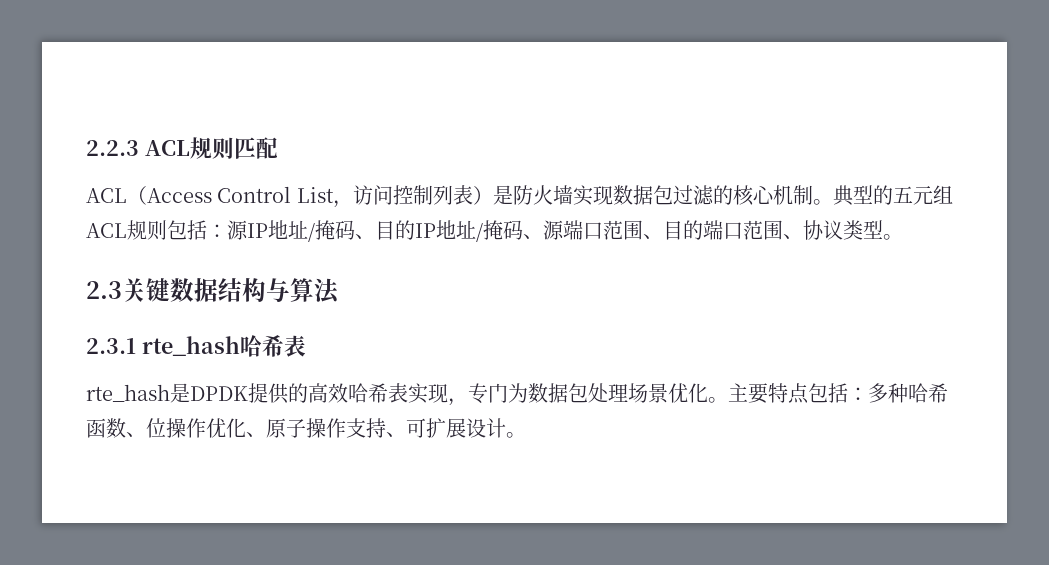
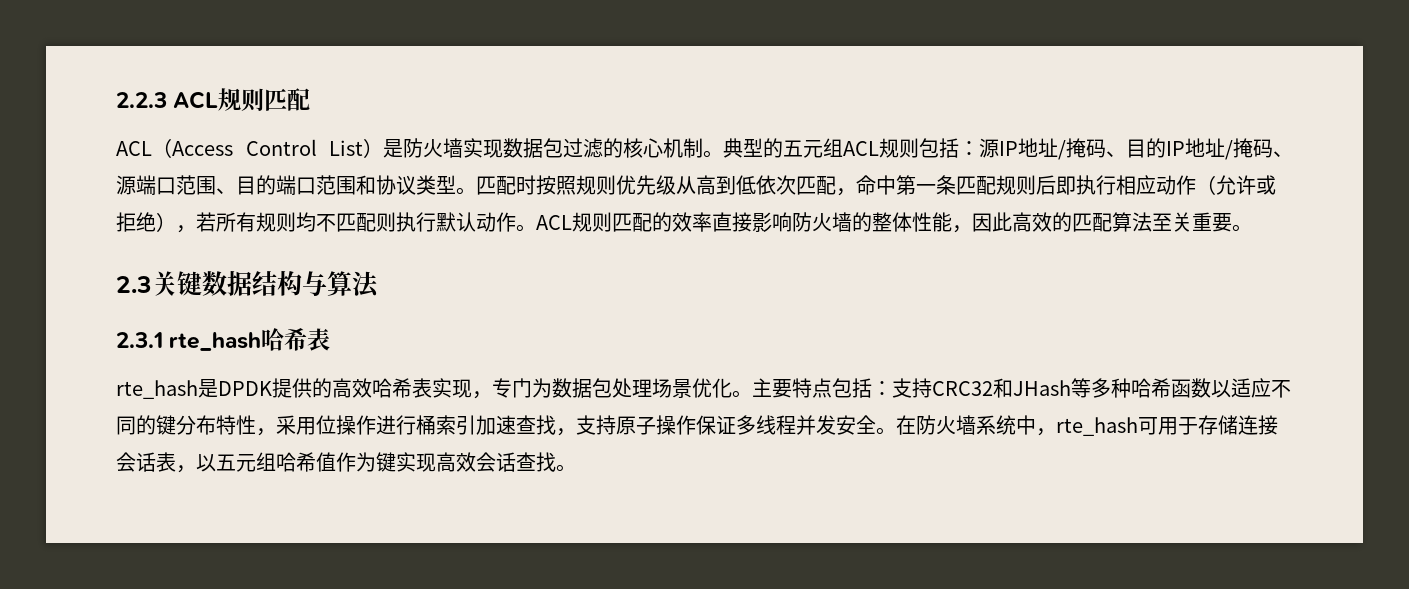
- ACL（Access Control List，访问控制列表）是防火墙实现数据包过滤的核心机制。
+ ACL（Access Control List）是防火墙实现数据包过滤的核心机制。
- 典型的五元组ACL规则包括：源IP地址/掩码、目的IP地址/掩码、源端口范围、目的端口范围、协议类型。
+ 典型的五元组ACL规则包括：源IP地址/掩码、目的IP地址/掩码、源端口范围、目的端口范围和协议类型。匹配时按照规则优先级从高到低依次匹配，命中第一条匹配规则后即执行相应动作（允许或拒绝），若所有规则均不匹配则执行默认动作。ACL规则匹配的效率直接影响防火墙的整体性能，因此高效的匹配算法至关重要。
- 主要特点包括：多种哈希函数、位操作优化、原子操作支持、可扩展设计。
+ 主要特点包括：支持CRC32和JHash等多种哈希函数以适应不同的键分布特性，采用位操作进行桶索引加速查找，支持原子操作保证多线程并发安全。在防火墙系统中，rte_hash可用于存储连接会话表，以五元组哈希值作为键实现高效会话查找。

